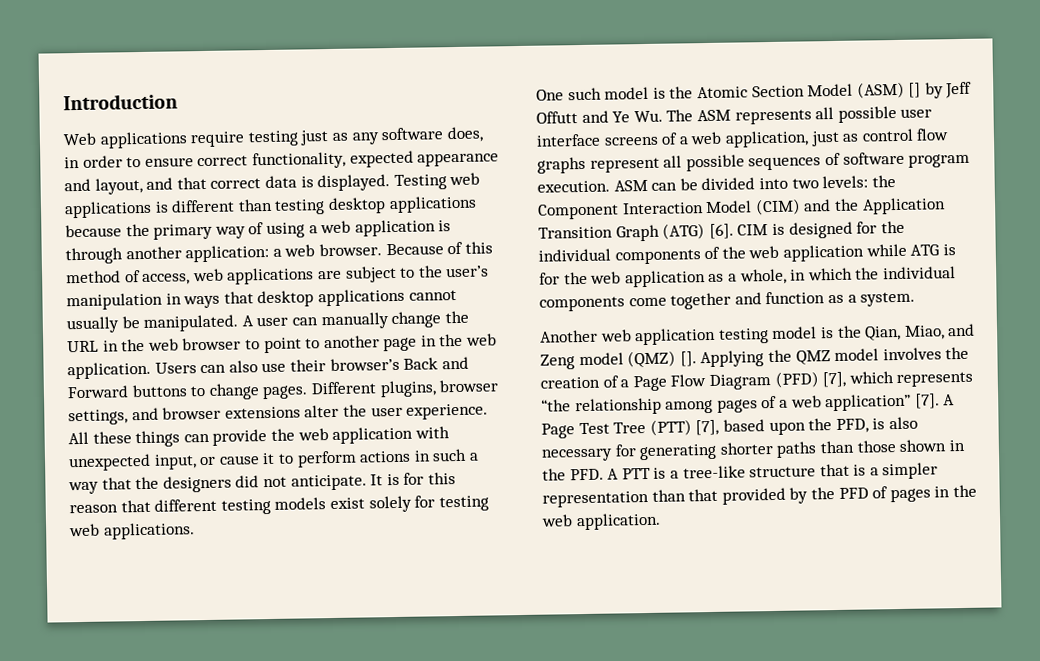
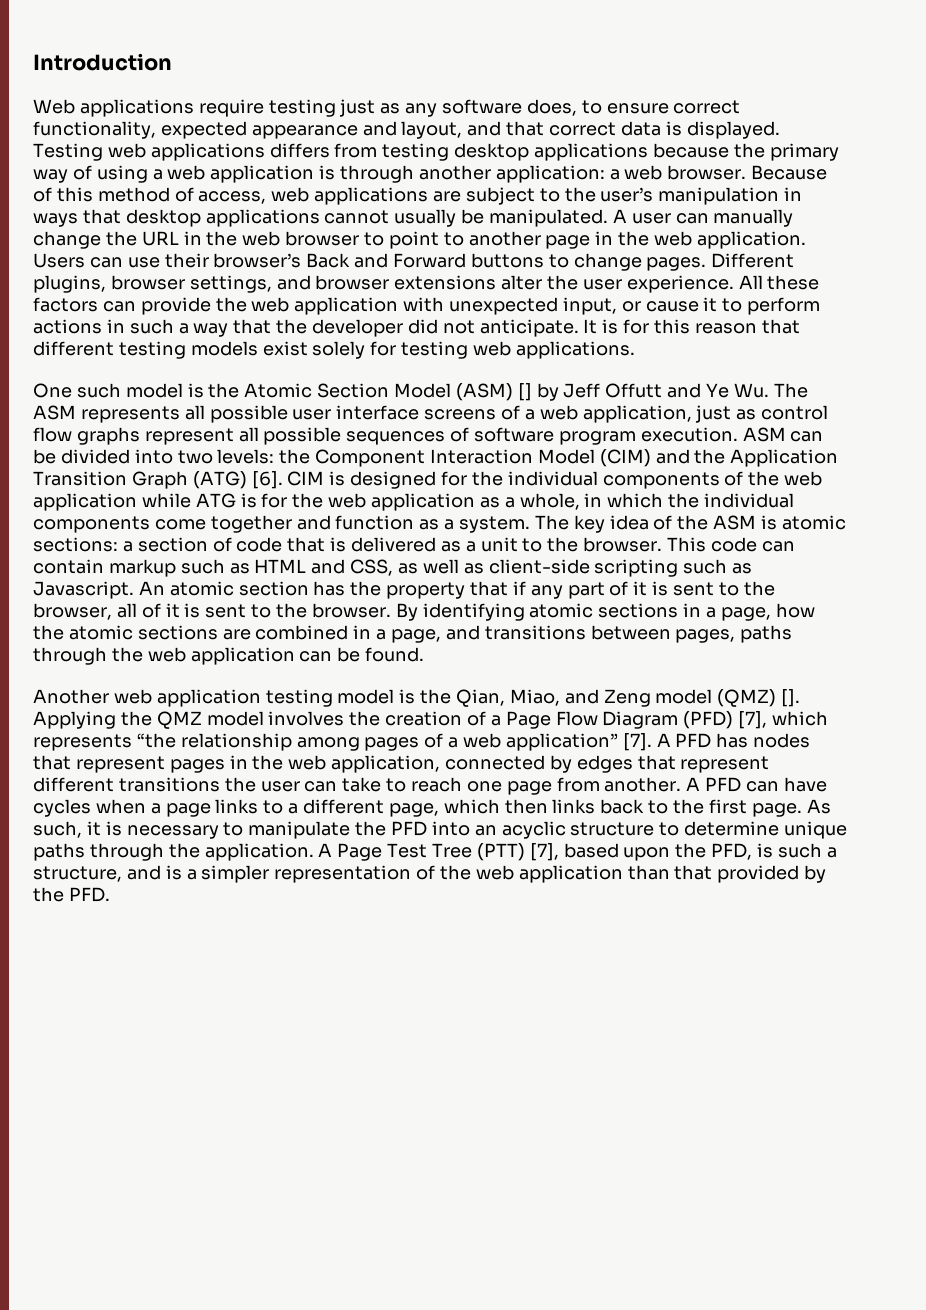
- Web applications require testing just as any software does, in order to ensure correct functionality, expected appearance and layout, and that correct data is displayed.
+ Web applications require testing just as any software does, to ensure correct functionality, expected appearance and layout, and that correct data is displayed.
- Testing web applications is different than testing desktop applications because the primary way of using a web application is through another application: a web browser.
+ Testing web applications differs from testing desktop applications because the primary way of using a web application is through another application: a web browser.
- Users can also use their browser’s Back and Forward buttons to change pages.
+ Users can use their browser’s Back and Forward buttons to change pages.
- All these things can provide the web application with unexpected input, or cause it to perform actions in such a way that the designers did not anticipate.
+ All these factors can provide the web application with unexpected input, or cause it to perform actions in such a way that the developer did not anticipate.
+ The key idea of the ASM is atomic sections: a section of code that is delivered as a unit to the browser. This code can contain markup such as HTML and CSS, as well as client-side scripting such as Javascript. An atomic section has the property that if any part of it is sent to the browser, all of it is sent to the browser. By identifying atomic sections in a page, how the atomic sections are combined in a page, and transitions between pages, paths through the web application can be found.
- A Page Test Tree (PTT) [7], based upon the PFD, is also necessary for generating shorter paths than those shown in the PFD. A PTT is a tree-like structure that is a simpler representation than that provided by the PFD of pages in the web application.
+ A PFD has nodes that represent pages in the web application, connected by edges that represent different transitions the user can take to reach one page from another. A PFD can have cycles when a page links to a different page, which then links back to the first page. As such, it is necessary to manipulate the PFD into an acyclic structure to determine unique paths through the application. A Page Test Tree (PTT) [7], based upon the PFD, is such a structure, and is a simpler representation of the web application than that provided by the PFD.

